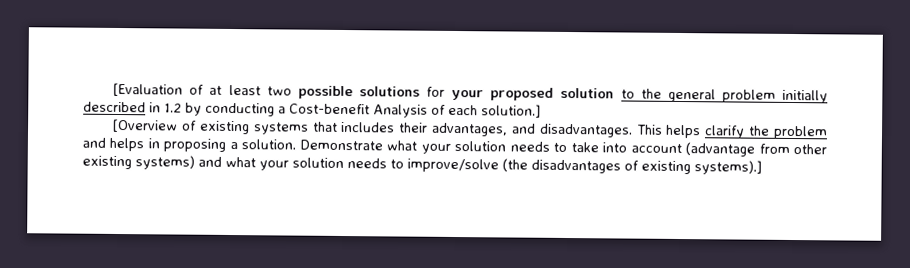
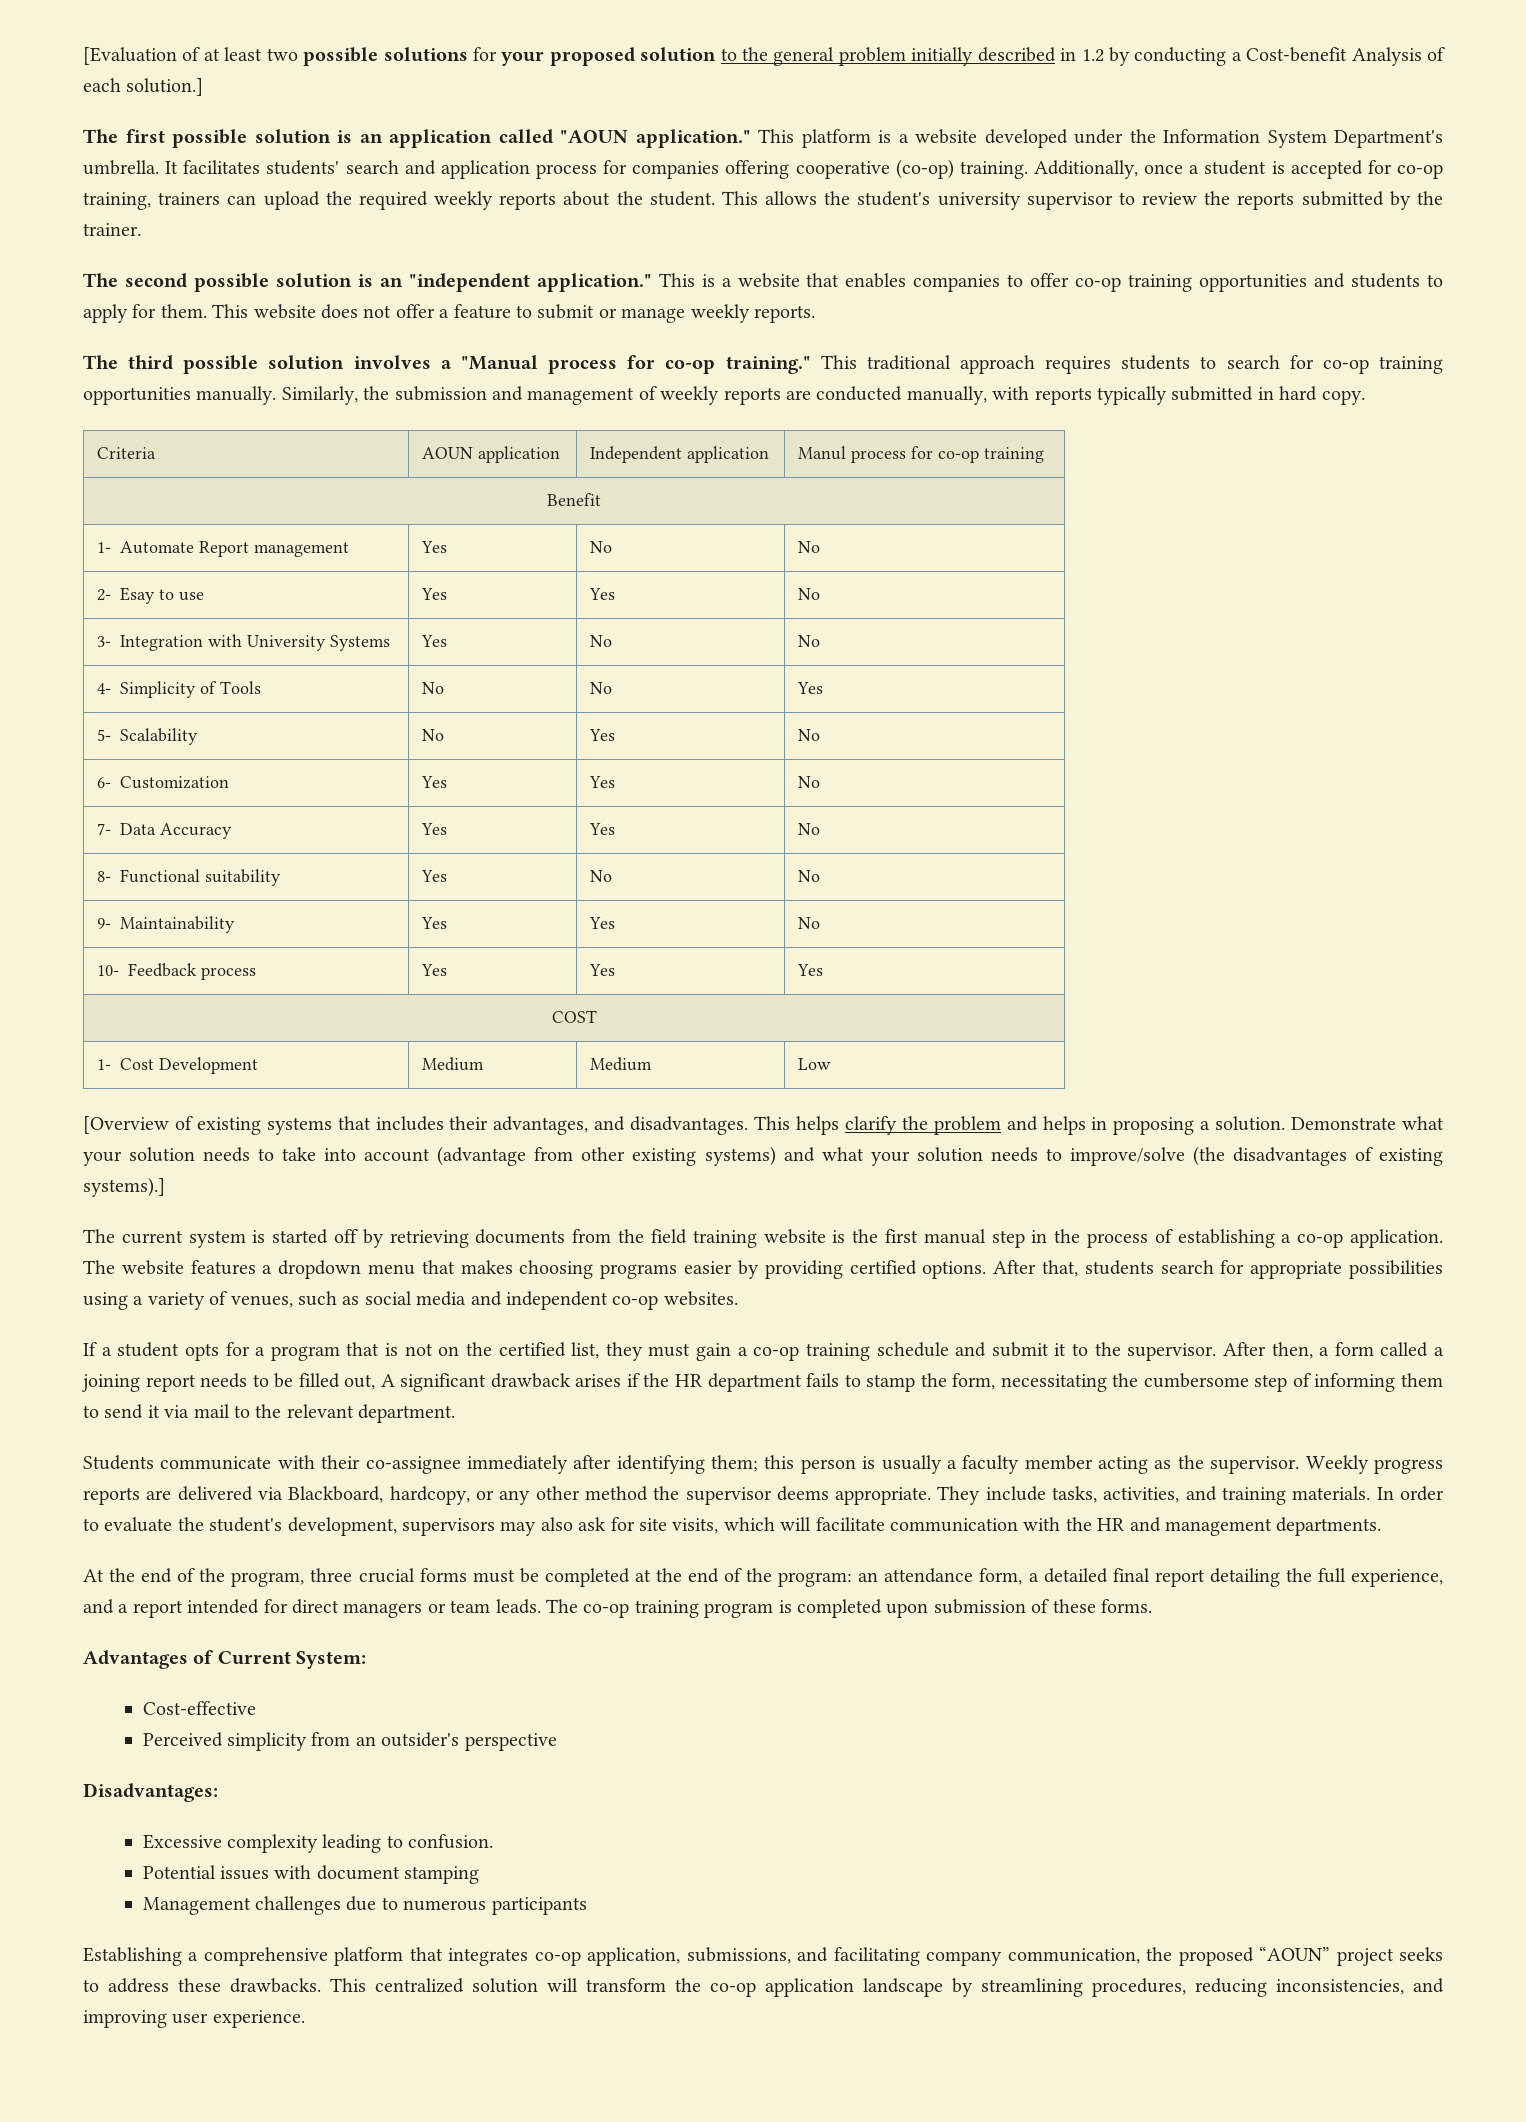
+ The first possible solution is an application called "AOUN application." This platform is a website developed under the Information System Department's umbrella. It facilitates students' search and application process for companies offering cooperative (co-op) training. Additionally, once a student is accepted for co-op training, trainers can upload the required weekly reports about the student. This allows the student's university supervisor to review the reports submitted by the trainer.
+ The second possible solution is an "independent application." This is a website that enables companies to offer co-op training opportunities and students to apply for them. This website does not offer a feature to submit or manage weekly reports.
+ The third possible solution involves a "Manual process for co-op training." This traditional approach requires students to search for co-op training opportunities manually. Similarly, the submission and management of weekly reports are conducted manually, with reports typically submitted in hard copy.
+ Criteria | AOUN application | Independent application | Manul process for co-op training
+ Benefit
+ 1- Automate Report management | Yes | No | No
+ 2- Esay to use | Yes | Yes | No
+ 3- Integration with University Systems | Yes | No | No
+ 4- Simplicity of Tools | No | No | Yes
+ 5- Scalability | No | Yes | No
+ 6- Customization | Yes | Yes | No
+ 7- Data Accuracy | Yes | Yes | No
+ 8- Functional suitability | Yes | No | No
+ 9- Maintainability | Yes | Yes | No
+ 10- Feedback process | Yes | Yes | Yes
+ COST
+ 1- Cost Development | Medium | Medium | Low
+ The current system is started off by retrieving documents from the field training website is the first manual step in the process of establishing a co-op application. The website features a dropdown menu that makes choosing programs easier by providing certified options. After that, students search for appropriate possibilities using a variety of venues, such as social media and independent co-op websites.
+ If a student opts for a program that is not on the certified list, they must gain a co-op training schedule and submit it to the supervisor. After then, a form called a joining report needs to be filled out, A significant drawback arises if the HR department fails to stamp the form, necessitating the cumbersome step of informing them to send it via mail to the relevant department.
+ Students communicate with their co-assignee immediately after identifying them; this person is usually a faculty member acting as the supervisor. Weekly progress reports are delivered via Blackboard, hardcopy, or any other method the supervisor deems appropriate. They include tasks, activities, and training materials. In order to evaluate the student's development, supervisors may also ask for site visits, which will facilitate communication with the HR and management departments.
+ At the end of the program, three crucial forms must be completed at the end of the program: an attendance form, a detailed final report detailing the full experience, and a report intended for direct managers or team leads. The co-op training program is completed upon submission of these forms.
+ Advantages of Current System:
+ Cost-effective
+ Perceived simplicity from an outsider's perspective
+ Disadvantages:
+ Excessive complexity leading to confusion.
+ Potential issues with document stamping
+ Management challenges due to numerous participants
+ Establishing a comprehensive platform that integrates co-op application, submissions, and facilitating company communication, the proposed “AOUN” project seeks to address these drawbacks. This centralized solution will transform the co-op application landscape by streamlining procedures, reducing inconsistencies, and improving user experience.

